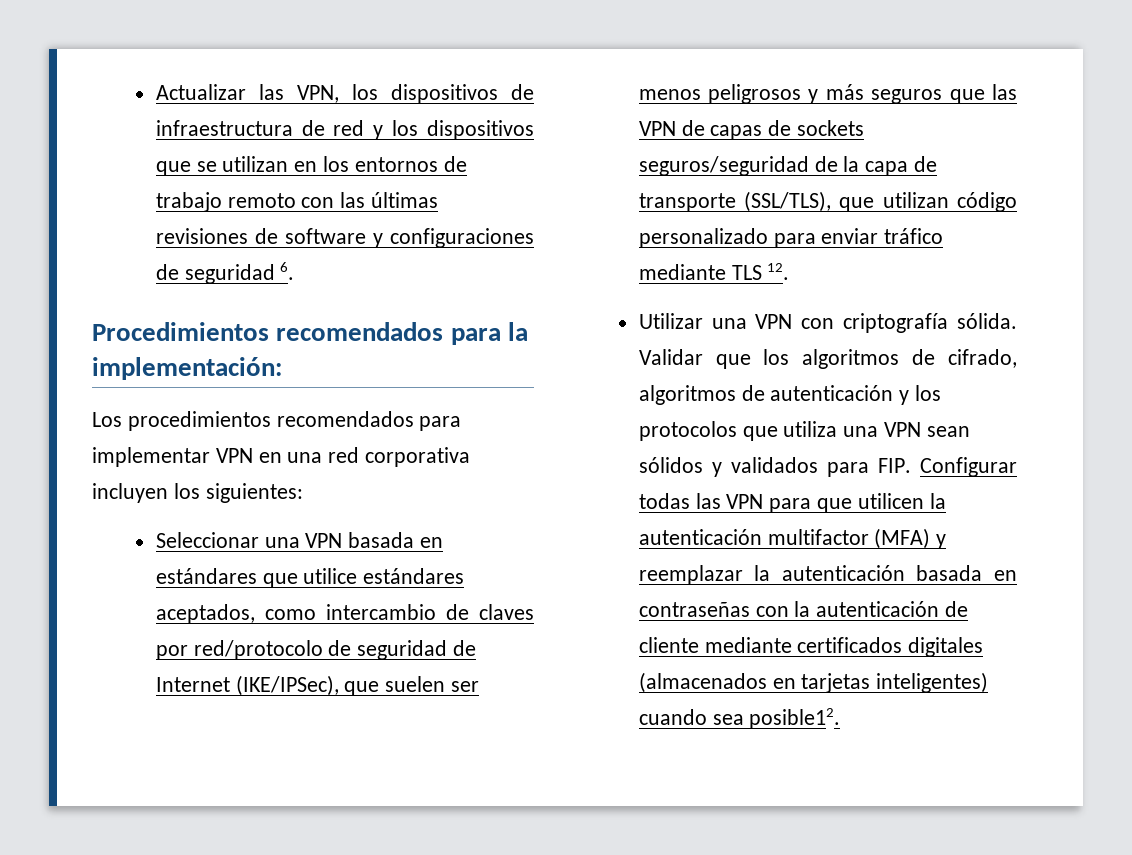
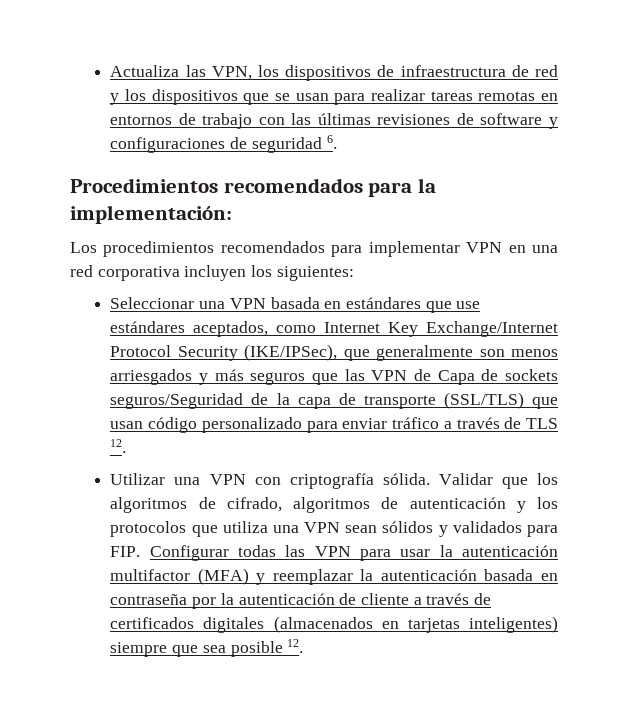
- Actualizar las VPN, los dispositivos de infraestructura de red y los dispositivos que se utilizan en los entornos de trabajo remoto con las últimas revisiones de software y configuraciones de seguridad 6.
+ Actualiza las VPN, los dispositivos de infraestructura de red y los dispositivos que se usan para realizar tareas remotas en entornos de trabajo con las últimas revisiones de software y configuraciones de seguridad 6.
- Seleccionar una VPN basada en estándares que utilice estándares aceptados, como intercambio de claves por red/protocolo de seguridad de Internet (IKE/IPSec), que suelen ser menos peligrosos y más seguros que las VPN de capas de sockets seguros/seguridad de la capa de transporte (SSL/TLS), que utilizan código personalizado para enviar tráfico mediante TLS 12.
+ Seleccionar una VPN basada en estándares que use estándares aceptados, como Internet Key Exchange/Internet Protocol Security (IKE/IPSec), que generalmente son menos arriesgados y más seguros que las VPN de Capa de sockets seguros/Seguridad de la capa de transporte (SSL/TLS) que usan código personalizado para enviar tráfico a través de TLS 12.
- Validar que los algoritmos de cifrado, algoritmos de autenticación y los protocolos que utiliza una VPN sean sólidos y validados para FIP. Configurar todas las VPN para que utilicen la autenticación multifactor (MFA) y reemplazar la autenticación basada en contraseñas con la autenticación de cliente mediante certificados digitales (almacenados en tarjetas inteligentes) cuando sea posible12.
+ Validar que los algoritmos de cifrado, algoritmos de autenticación y los protocolos que utiliza una VPN sean sólidos y validados para FIP. Configurar todas las VPN para usar la autenticación multifactor (MFA) y reemplazar la autenticación basada en contraseña por la autenticación de cliente a través de certificados digitales (almacenados en tarjetas inteligentes) siempre que sea posible 12.

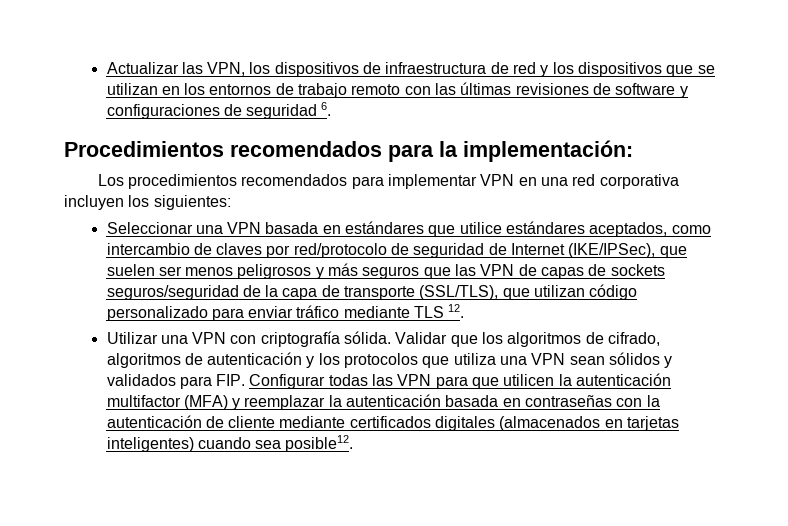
- Actualiza las VPN, los dispositivos de infraestructura de red y los dispositivos que se usan para realizar tareas remotas en entornos de trabajo con las últimas revisiones de software y configuraciones de seguridad 6.
+ Actualizar las VPN, los dispositivos de infraestructura de red y los dispositivos que se utilizan en los entornos de trabajo remoto con las últimas revisiones de software y configuraciones de seguridad 6.
- Seleccionar una VPN basada en estándares que use estándares aceptados, como Internet Key Exchange/Internet Protocol Security (IKE/IPSec), que generalmente son menos arriesgados y más seguros que las VPN de Capa de sockets seguros/Seguridad de la capa de transporte (SSL/TLS) que usan código personalizado para enviar tráfico a través de TLS 12.
+ Seleccionar una VPN basada en estándares que utilice estándares aceptados, como intercambio de claves por red/protocolo de seguridad de Internet (IKE/IPSec), que suelen ser menos peligrosos y más seguros que las VPN de capas de sockets seguros/seguridad de la capa de transporte (SSL/TLS), que utilizan código personalizado para enviar tráfico mediante TLS 12.
- Validar que los algoritmos de cifrado, algoritmos de autenticación y los protocolos que utiliza una VPN sean sólidos y validados para FIP. Configurar todas las VPN para usar la autenticación multifactor (MFA) y reemplazar la autenticación basada en contraseña por la autenticación de cliente a través de certificados digitales (almacenados en tarjetas inteligentes) siempre que sea posible 12.
+ Validar que los algoritmos de cifrado, algoritmos de autenticación y los protocolos que utiliza una VPN sean sólidos y validados para FIP. Configurar todas las VPN para que utilicen la autenticación multifactor (MFA) y reemplazar la autenticación basada en contraseñas con la autenticación de cliente mediante certificados digitales (almacenados en tarjetas inteligentes) cuando sea posible12.

